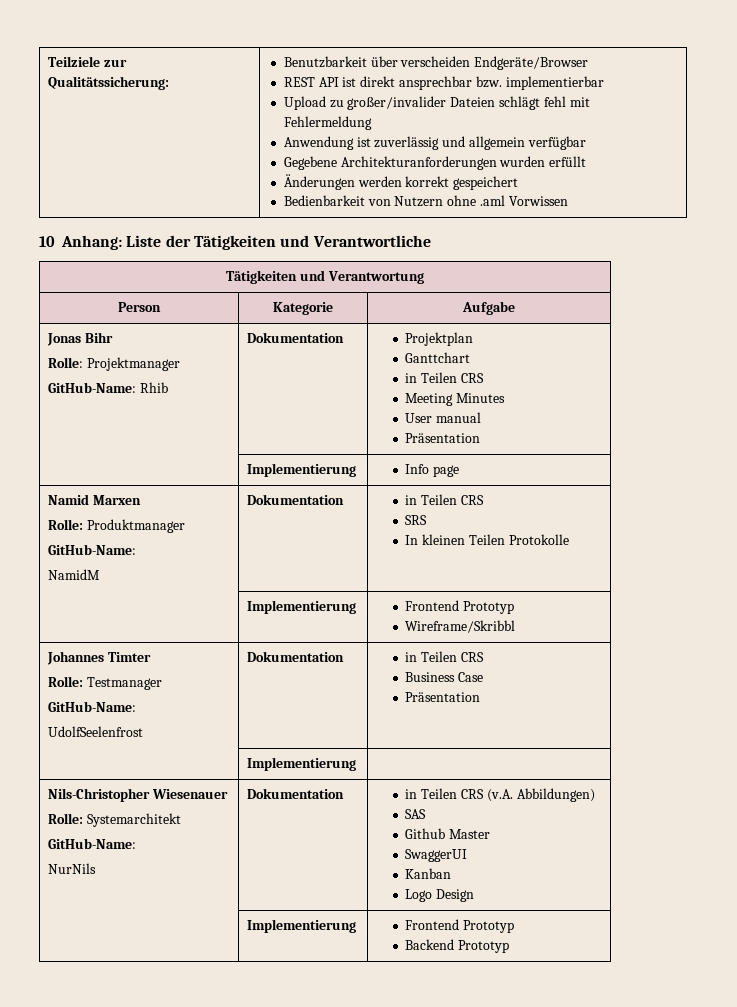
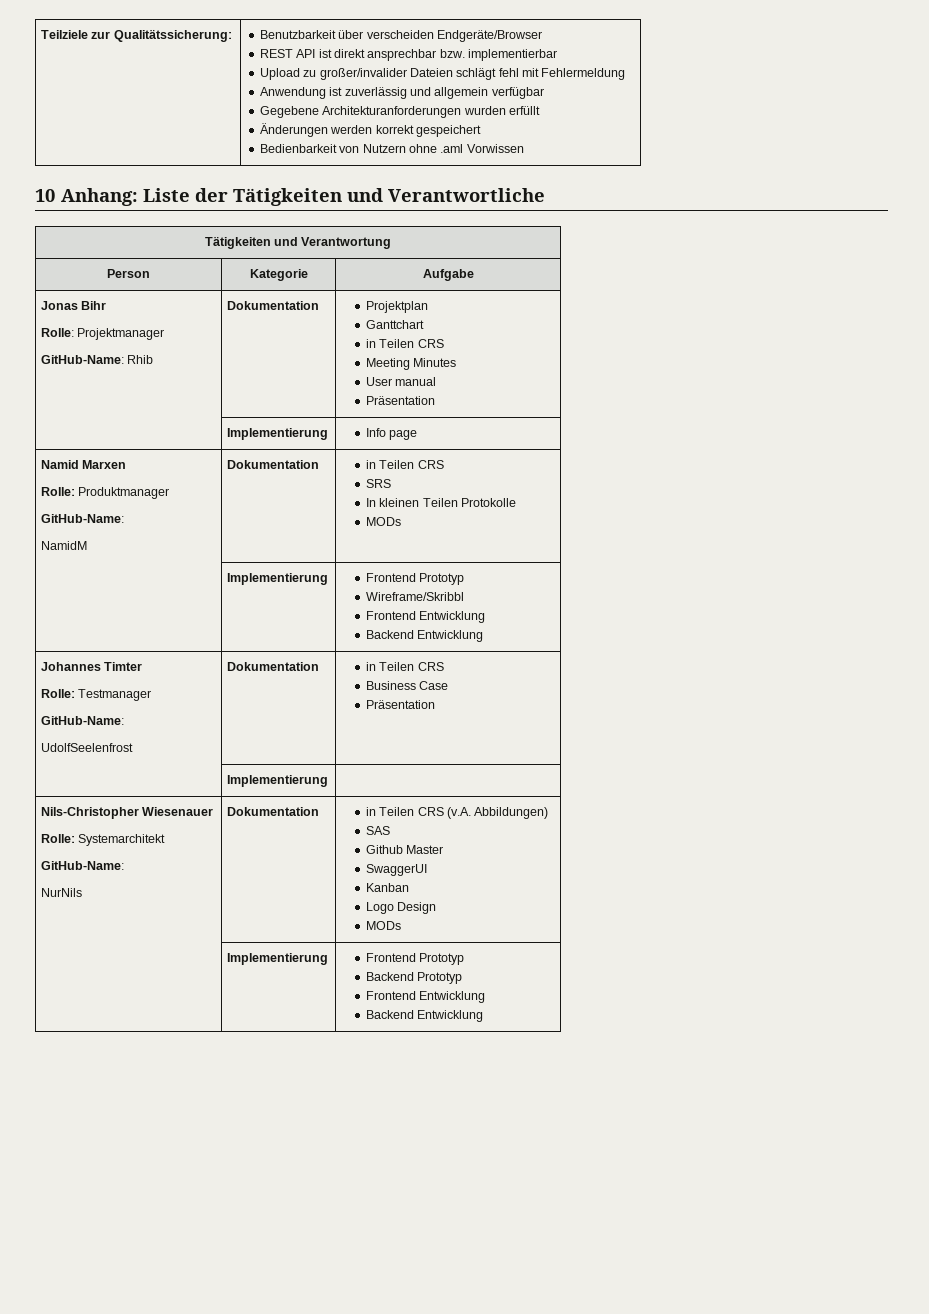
  Namid Marxen
  Rolle: Produktmanager
  GitHub-Name:
  NamidM | Dokumentation | in Teilen CRS
  SRS
  In kleinen Teilen Protokolle
+ MODs
  | Implementierung | Frontend Prototyp
  Wireframe/Skribbl
+ Frontend Entwicklung
+ Backend Entwicklung
  Nils-Christopher Wiesenauer
  Rolle: Systemarchitekt
  GitHub-Name:
  NurNils | Dokumentation | in Teilen CRS (v.A. Abbildungen)
  SAS
  Github Master
  SwaggerUI
  Kanban
  Logo Design
+ MODs
  | Implementierung | Frontend Prototyp
  Backend Prototyp
+ Frontend Entwicklung
+ Backend Entwicklung

